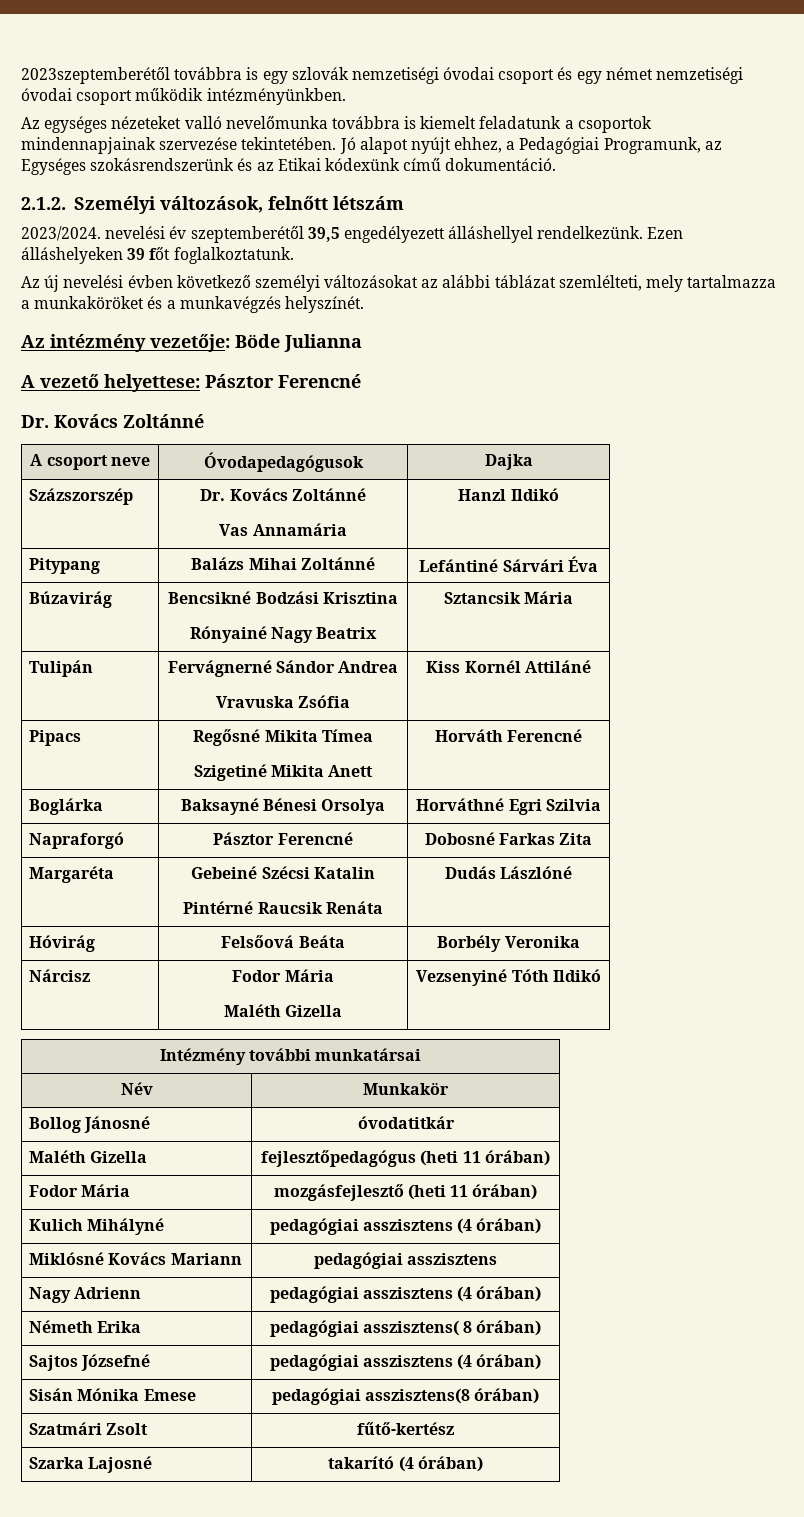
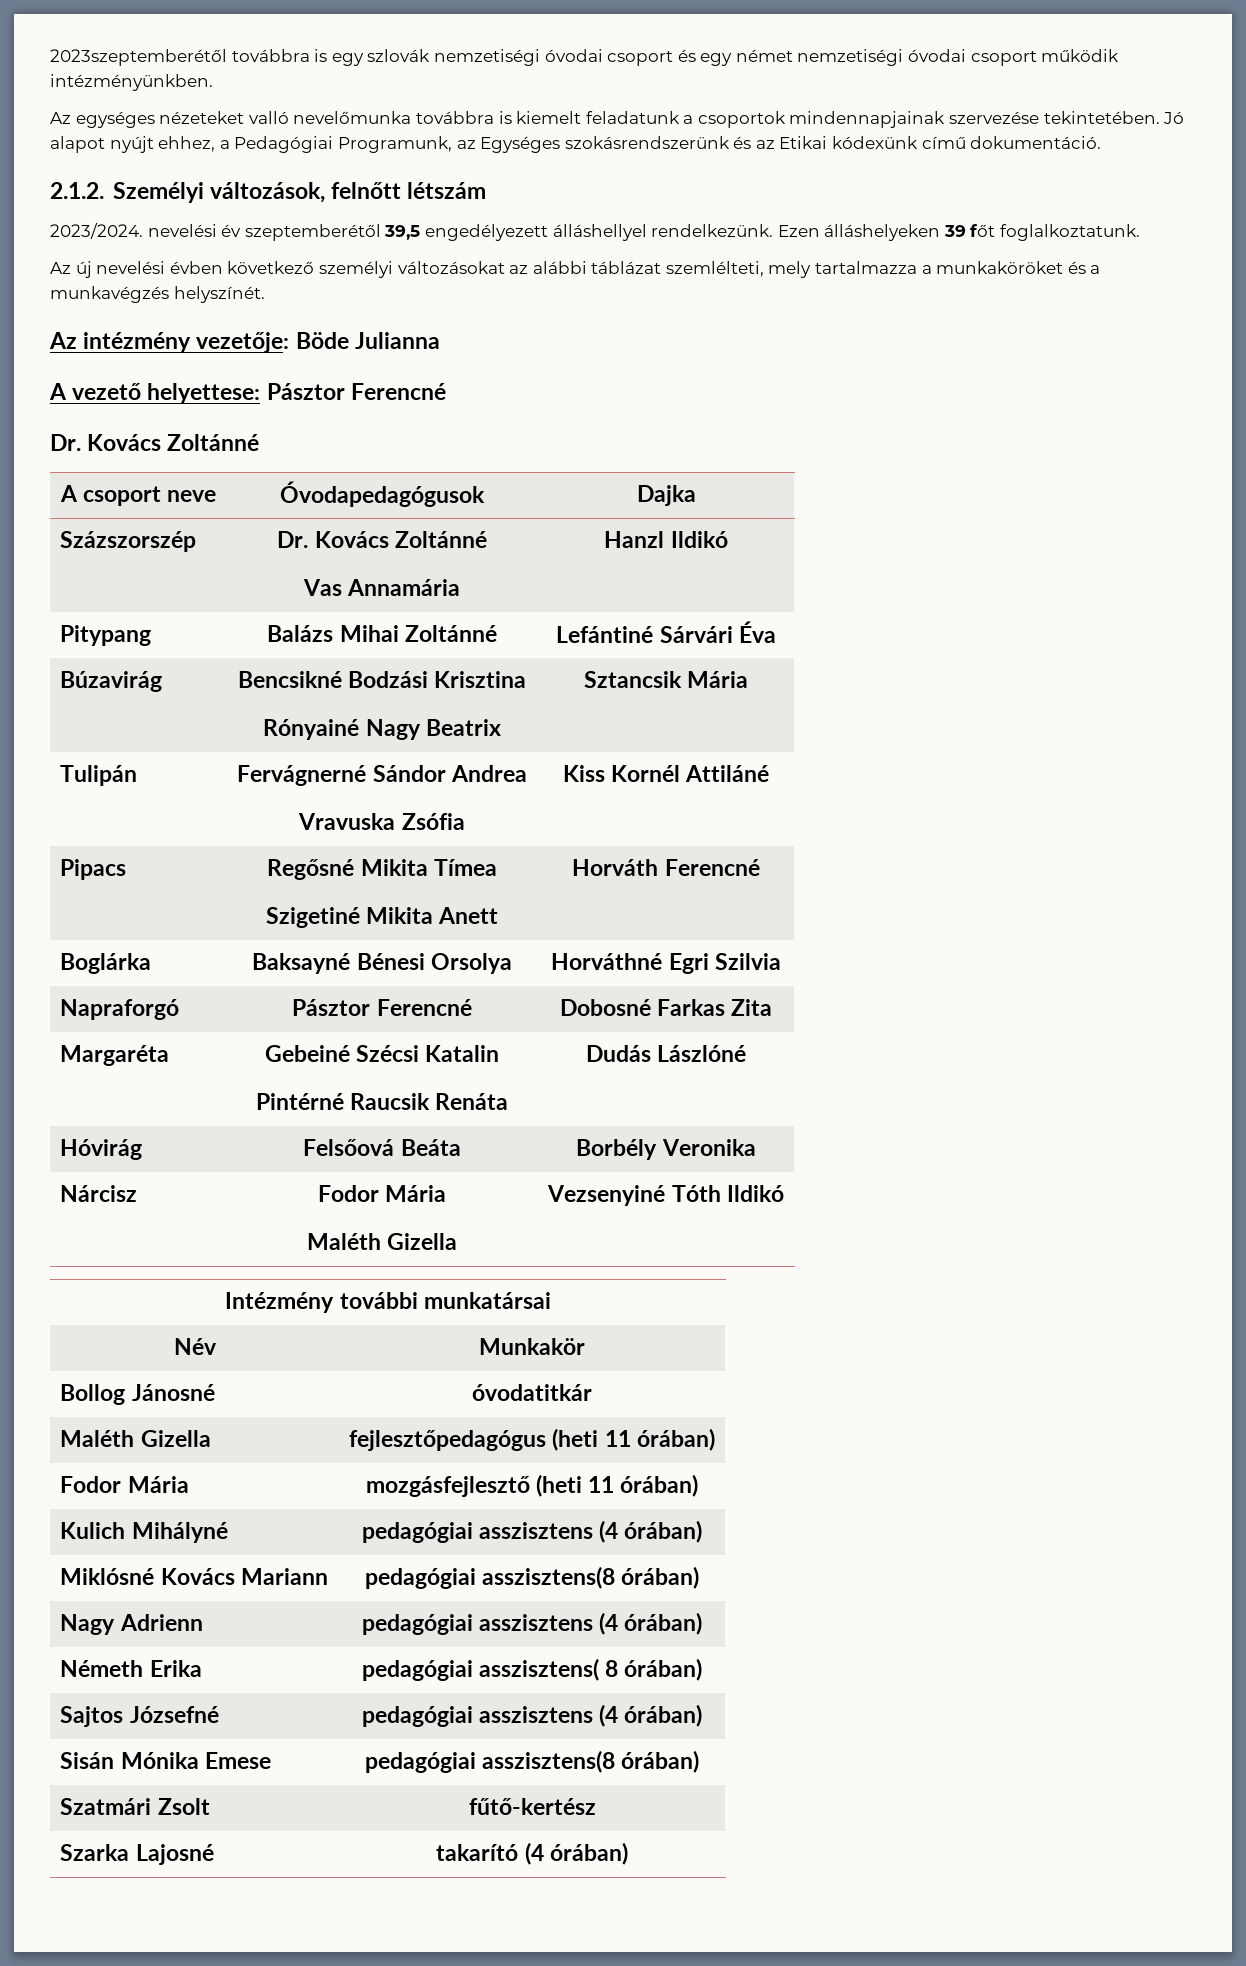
- Miklósné Kovács Mariann | pedagógiai asszisztens
+ Miklósné Kovács Mariann | pedagógiai asszisztens(8 órában)

